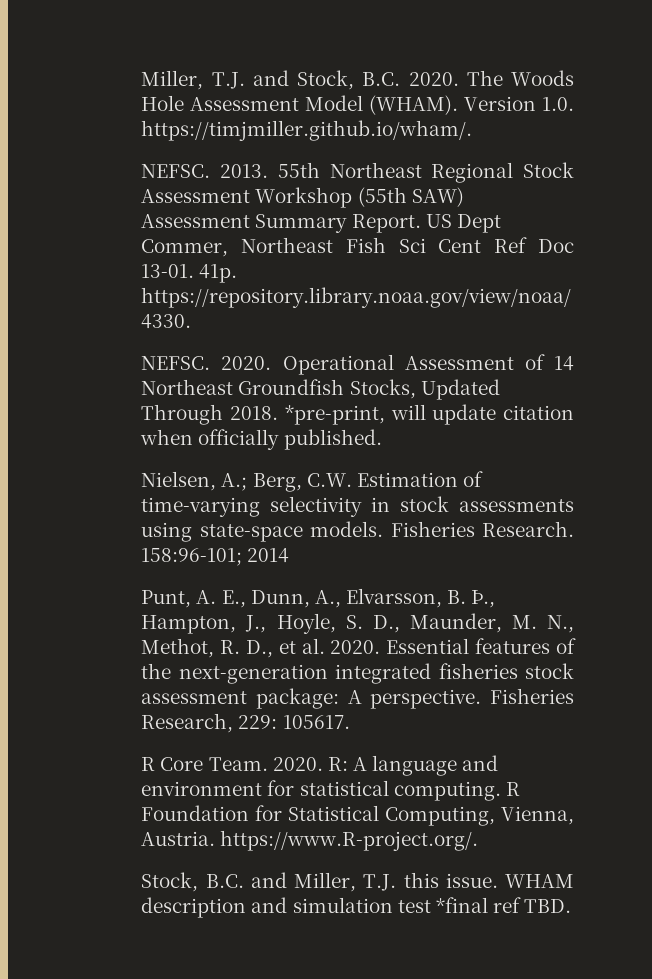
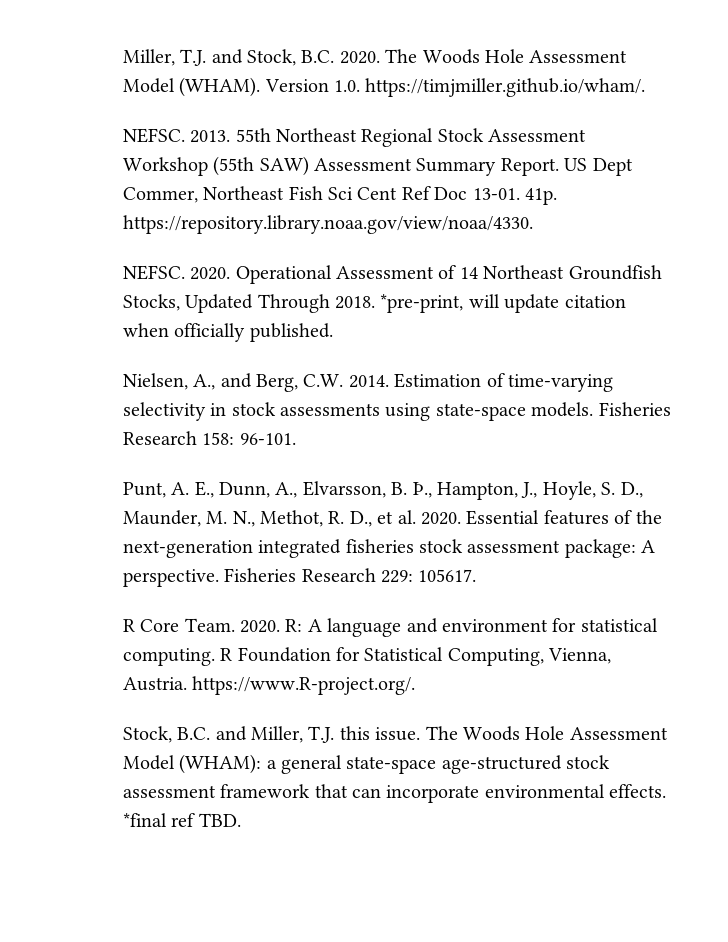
- Nielsen, A.; Berg, C.W. Estimation of time-varying selectivity in stock assessments using state-space models.
+ Nielsen, A., and Berg, C.W. 2014. Estimation of time-varying selectivity in stock assessments using state-space models.
- Fisheries Research. 158:96-101; 2014
+ Fisheries Research 158: 96-101.
- Fisheries Research, 229: 105617.
+ Fisheries Research 229: 105617.
- WHAM description and simulation test *final ref TBD.
+ The Woods Hole Assessment Model (WHAM): a general state-space age-structured stock assessment framework that can incorporate environmental effects. *final ref TBD.

